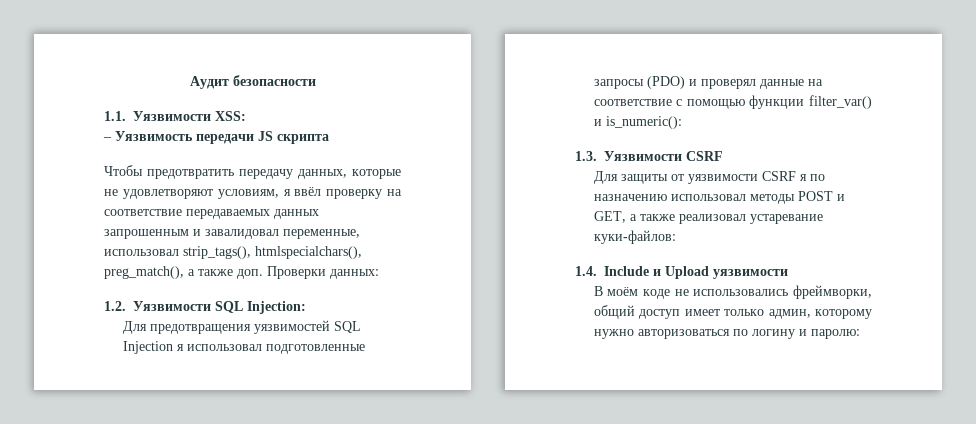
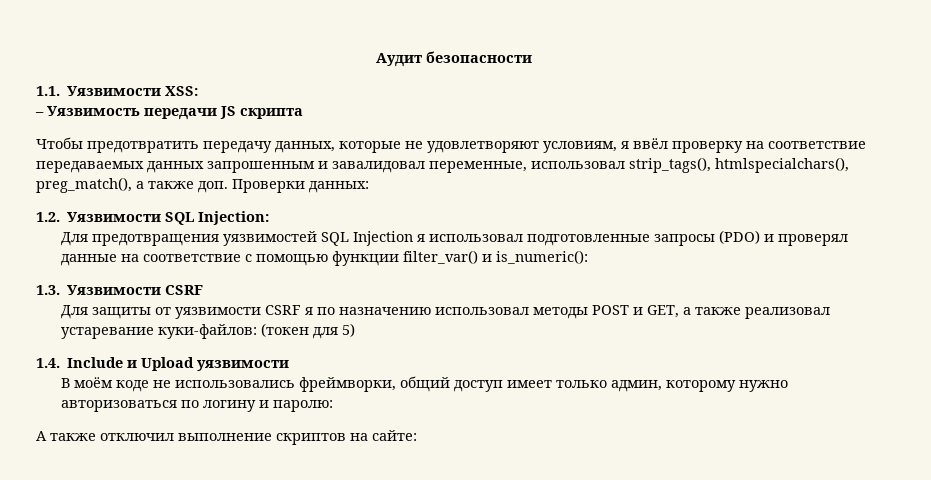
- Для защиты от уязвимости CSRF я по назначению использовал методы POST и GET, а также реализовал устаревание куки-файлов:
+ Для защиты от уязвимости CSRF я по назначению использовал методы POST и GET, а также реализовал устаревание куки-файлов: (токен для 5)
+ А также отключил выполнение скриптов на сайте:

